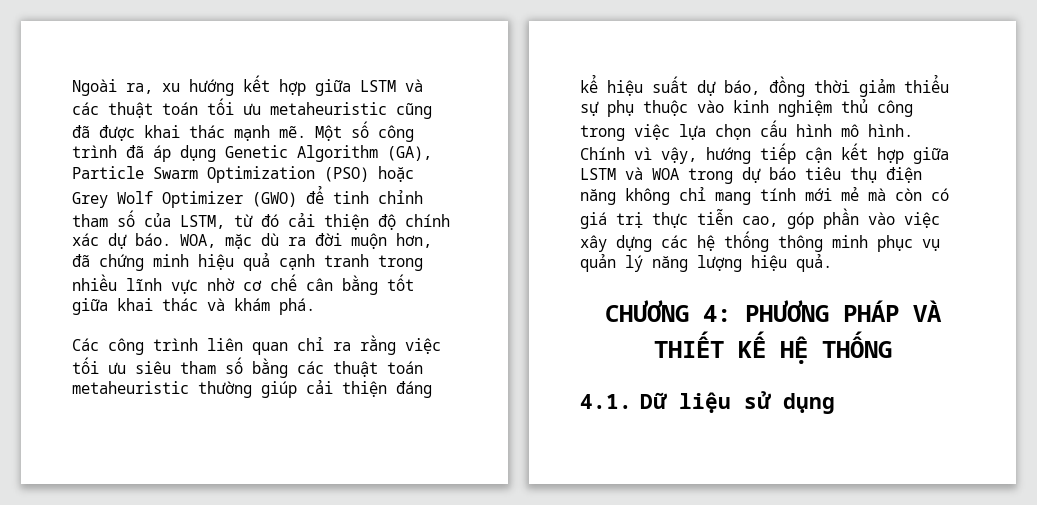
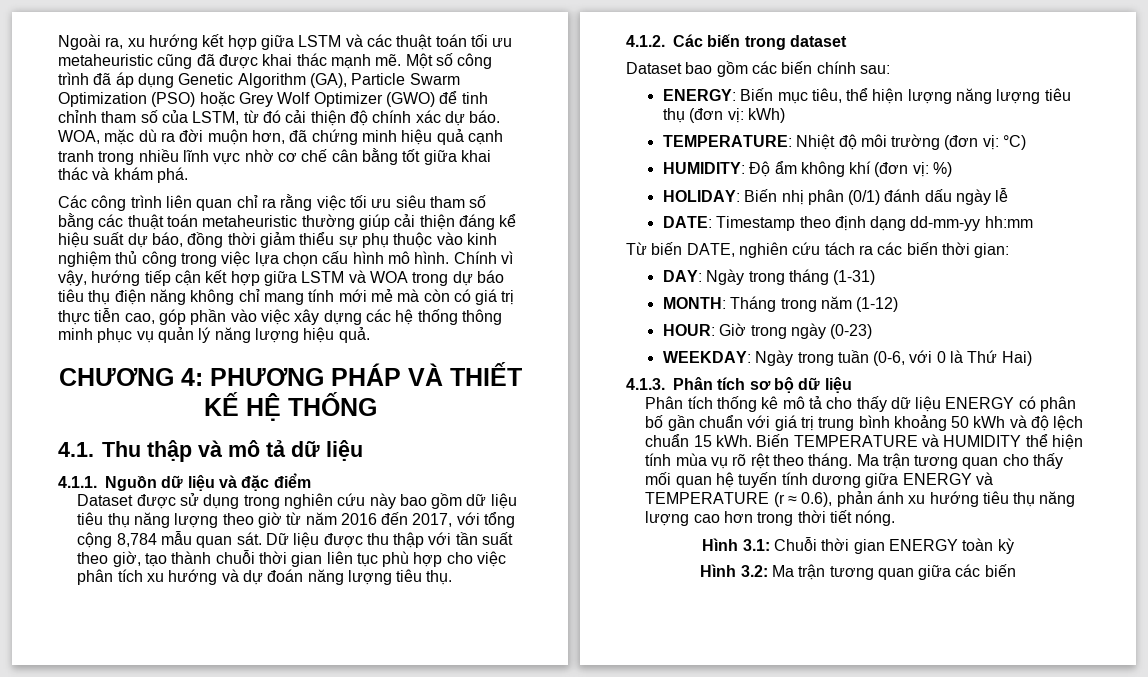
- 4.1. Dữ liệu sử dụng
+ 4.1. Thu thập và mô tả dữ liệu
+ 4.1.1. Nguồn dữ liệu và đặc điểm
+ Dataset được sử dụng trong nghiên cứu này bao gồm dữ liệu tiêu thụ năng lượng theo giờ từ năm 2016 đến 2017, với tổng cộng 8,784 mẫu quan sát. Dữ liệu được thu thập với tần suất theo giờ, tạo thành chuỗi thời gian liên tục phù hợp cho việc phân tích xu hướng và dự đoán năng lượng tiêu thụ.
+ 4.1.2. Các biến trong dataset
+ Dataset bao gồm các biến chính sau:
+ ENERGY: Biến mục tiêu, thể hiện lượng năng lượng tiêu thụ (đơn vị: kWh)
+ TEMPERATURE: Nhiệt độ môi trường (đơn vị: °C)
+ HUMIDITY: Độ ẩm không khí (đơn vị: %)
+ HOLIDAY: Biến nhị phân (0/1) đánh dấu ngày lễ
+ DATE: Timestamp theo định dạng dd-mm-yy hh:mm
+ Từ biến DATE, nghiên cứu tách ra các biến thời gian:
+ DAY: Ngày trong tháng (1-31)
+ MONTH: Tháng trong năm (1-12)
+ HOUR: Giờ trong ngày (0-23)
+ WEEKDAY: Ngày trong tuần (0-6, với 0 là Thứ Hai)
+ 4.1.3. Phân tích sơ bộ dữ liệu
+ Phân tích thống kê mô tả cho thấy dữ liệu ENERGY có phân bố gần chuẩn với giá trị trung bình khoảng 50 kWh và độ lệch chuẩn 15 kWh. Biến TEMPERATURE và HUMIDITY thể hiện tính mùa vụ rõ rệt theo tháng. Ma trận tương quan cho thấy mối quan hệ tuyến tính dương giữa ENERGY và TEMPERATURE (r ≈ 0.6), phản ánh xu hướng tiêu thụ năng lượng cao hơn trong thời tiết nóng.
+ Hình 3.1: Chuỗi thời gian ENERGY toàn kỳ
+ Hình 3.2: Ma trận tương quan giữa các biến

